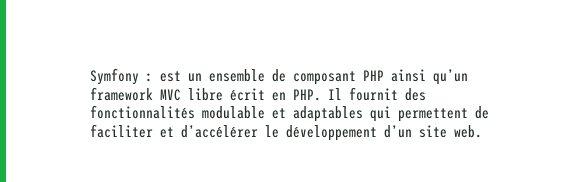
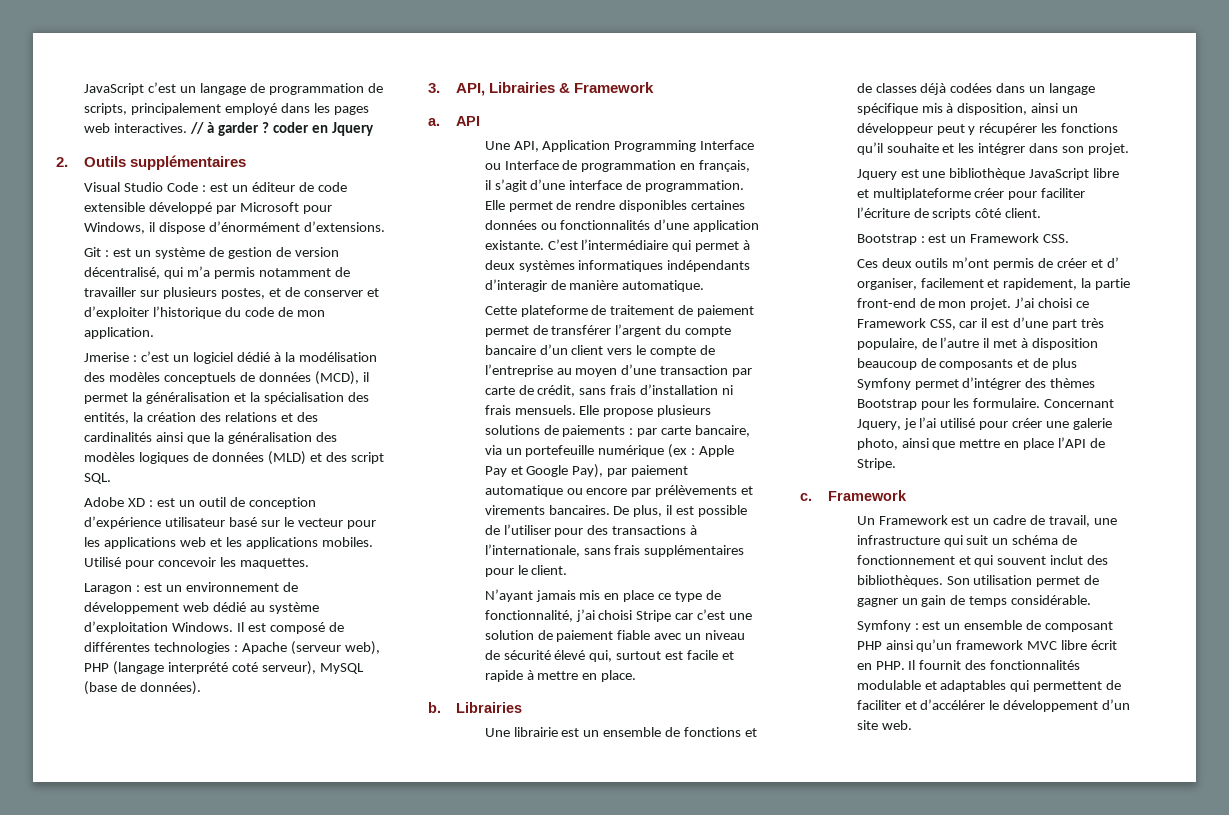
+ JavaScript c’est un langage de programmation de scripts, principalement employé dans les pages web interactives. // à garder ? coder en Jquery
+ 2. Outils supplémentaires
+ Visual Studio Code : est un éditeur de code extensible développé par Microsoft pour Windows, il dispose d’énormément d’extensions.
+ Git : est un système de gestion de version décentralisé, qui m’a permis notamment de travailler sur plusieurs postes, et de conserver et d’exploiter l’historique du code de mon application.
+ Jmerise : c’est un logiciel dédié à la modélisation des modèles conceptuels de données (MCD), il permet la généralisation et la spécialisation des entités, la création des relations et des cardinalités ainsi que la généralisation des modèles logiques de données (MLD) et des script SQL.
+ Adobe XD : est un outil de conception d’expérience utilisateur basé sur le vecteur pour les applications web et les applications mobiles. Utilisé pour concevoir les maquettes.
+ Laragon : est un environnement de développement web dédié au système d’exploitation Windows. Il est composé de différentes technologies : Apache (serveur web), PHP (langage interprété coté serveur), MySQL (base de données).
+ 3. API, Librairies & Framework
+ a. API
+ Une API, Application Programming Interface ou Interface de programmation en français, il s’agit d’une interface de programmation. Elle permet de rendre disponibles certaines données ou fonctionnalités d’une application existante. C’est l’intermédiaire qui permet à deux systèmes informatiques indépendants d’interagir de manière automatique.
+ Cette plateforme de traitement de paiement permet de transférer l’argent du compte bancaire d’un client vers le compte de l’entreprise au moyen d’une transaction par carte de crédit, sans frais d’installation ni frais mensuels. Elle propose plusieurs solutions de paiements : par carte bancaire, via un portefeuille numérique (ex : Apple Pay et Google Pay), par paiement automatique ou encore par prélèvements et virements bancaires. De plus, il est possible de l’utiliser pour des transactions à l’internationale, sans frais supplémentaires pour le client.
+ N’ayant jamais mis en place ce type de fonctionnalité, j’ai choisi Stripe car c’est une solution de paiement fiable avec un niveau de sécurité élevé qui, surtout est facile et rapide à mettre en place.
+ b. Librairies
+ Une librairie est un ensemble de fonctions et de classes déjà codées dans un langage spécifique mis à disposition, ainsi un développeur peut y récupérer les fonctions qu’il souhaite et les intégrer dans son projet.
+ Jquery est une bibliothèque JavaScript libre et multiplateforme créer pour faciliter l’écriture de scripts côté client.
+ Bootstrap : est un Framework CSS.
+ Ces deux outils m’ont permis de créer et d’ organiser, facilement et rapidement, la partie front-end de mon projet. J’ai choisi ce Framework CSS, car il est d’une part très populaire, de l’autre il met à disposition beaucoup de composants et de plus Symfony permet d’intégrer des thèmes Bootstrap pour les formulaire. Concernant Jquery, je l’ai utilisé pour créer une galerie photo, ainsi que mettre en place l’API de Stripe.
+ c. Framework
+ Un Framework est un cadre de travail, une infrastructure qui suit un schéma de fonctionnement et qui souvent inclut des bibliothèques. Son utilisation permet de gagner un gain de temps considérable.

